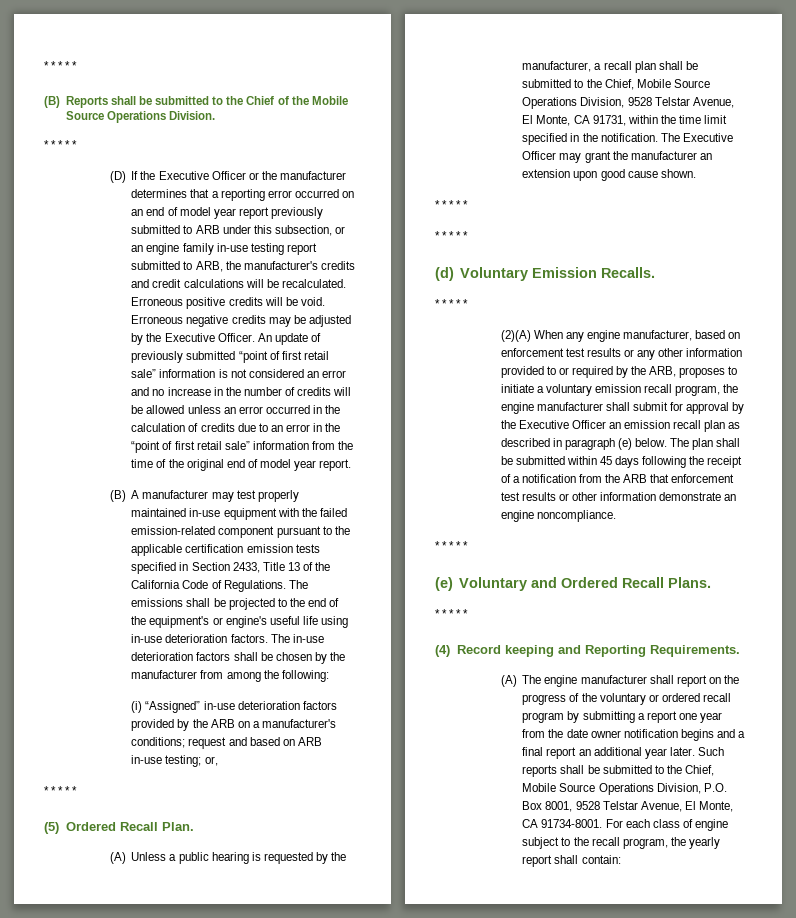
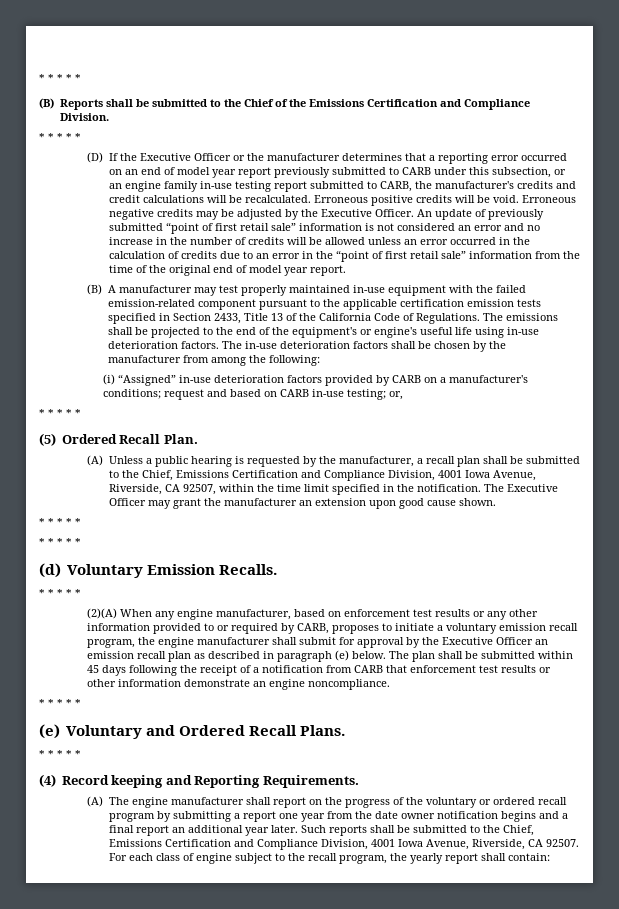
- (B) Reports shall be submitted to the Chief of the Mobile Source Operations Division.
+ (B) Reports shall be submitted to the Chief of the Emissions Certification and Compliance Division.
- (D) If the Executive Officer or the manufacturer determines that a reporting error occurred on an end of model year report previously submitted to ARB under this subsection, or an engine family in-use testing report submitted to ARB, the manufacturer's credits and credit calculations will be recalculated.
+ (D) If the Executive Officer or the manufacturer determines that a reporting error occurred on an end of model year report previously submitted to CARB under this subsection, or an engine family in-use testing report submitted to CARB, the manufacturer's credits and credit calculations will be recalculated.
- (i) “Assigned” in-use deterioration factors provided by the ARB on a manufacturer's conditions; request and based on ARB in-use testing; or,
+ (i) “Assigned” in-use deterioration factors provided by CARB on a manufacturer's conditions; request and based on CARB in-use testing; or,
- (A) Unless a public hearing is requested by the manufacturer, a recall plan shall be submitted to the Chief, Mobile Source Operations Division, 9528 Telstar Avenue, El Monte, CA 91731, within the time limit specified in the notification.
+ (A) Unless a public hearing is requested by the manufacturer, a recall plan shall be submitted to the Chief, Emissions Certification and Compliance Division, 4001 Iowa Avenue, Riverside, CA 92507, within the time limit specified in the notification.
- (2)(A) When any engine manufacturer, based on enforcement test results or any other information provided to or required by the ARB, proposes to initiate a voluntary emission recall program, the engine manufacturer shall submit for approval by the Executive Officer an emission recall plan as described in paragraph (e) below.
+ (2)(A) When any engine manufacturer, based on enforcement test results or any other information provided to or required by CARB, proposes to initiate a voluntary emission recall program, the engine manufacturer shall submit for approval by the Executive Officer an emission recall plan as described in paragraph (e) below.
- The plan shall be submitted within 45 days following the receipt of a notification from the ARB that enforcement test results or other information demonstrate an engine noncompliance.
+ The plan shall be submitted within 45 days following the receipt of a notification from CARB that enforcement test results or other information demonstrate an engine noncompliance.
- Such reports shall be submitted to the Chief, Mobile Source Operations Division, P.O. Box 8001, 9528 Telstar Avenue, El Monte, CA 91734-8001.
+ Such reports shall be submitted to the Chief, Emissions Certification and Compliance Division, 4001 Iowa Avenue, Riverside, CA 92507.

